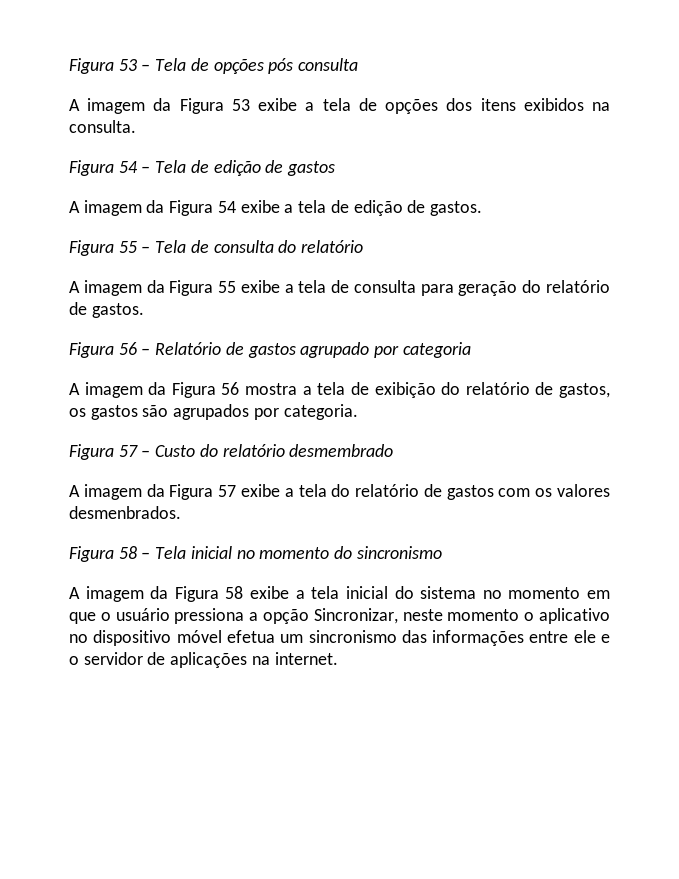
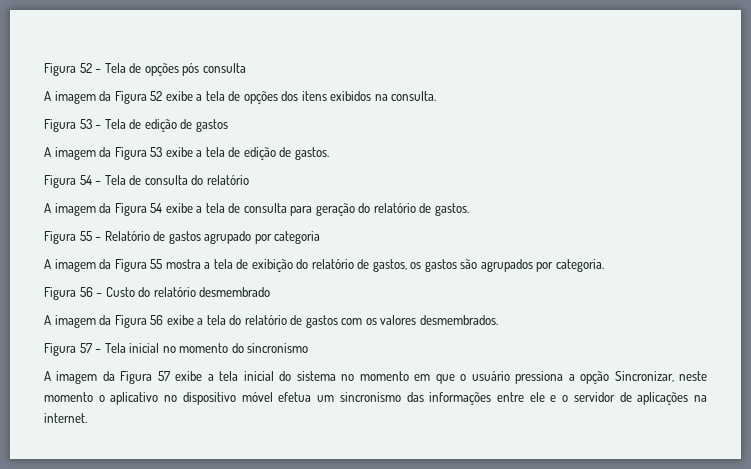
- Figura 53 – Tela de opções pós consulta
+ Figura 52 – Tela de opções pós consulta
- A imagem da Figura 53 exibe a tela de opções dos itens exibidos na consulta.
+ A imagem da Figura 52 exibe a tela de opções dos itens exibidos na consulta.
- Figura 54 – Tela de edição de gastos
+ Figura 53 – Tela de edição de gastos
- A imagem da Figura 54 exibe a tela de edição de gastos.
+ A imagem da Figura 53 exibe a tela de edição de gastos.
- Figura 55 – Tela de consulta do relatório
+ Figura 54 – Tela de consulta do relatório
- A imagem da Figura 55 exibe a tela de consulta para geração do relatório de gastos.
+ A imagem da Figura 54 exibe a tela de consulta para geração do relatório de gastos.
- Figura 56 – Relatório de gastos agrupado por categoria
+ Figura 55 – Relatório de gastos agrupado por categoria
- A imagem da Figura 56 mostra a tela de exibição do relatório de gastos, os gastos são agrupados por categoria.
+ A imagem da Figura 55 mostra a tela de exibição do relatório de gastos, os gastos são agrupados por categoria.
- Figura 57 – Custo do relatório desmembrado
+ Figura 56 – Custo do relatório desmembrado
- A imagem da Figura 57 exibe a tela do relatório de gastos com os valores desmenbrados.
- Figura 58 – Tela inicial no momento do sincronismo
+ A imagem da Figura 56 exibe a tela do relatório de gastos com os valores desmembrados.
+ Figura 57 – Tela inicial no momento do sincronismo
- A imagem da Figura 58 exibe a tela inicial do sistema no momento em que o usuário pressiona a opção Sincronizar, neste momento o aplicativo no dispositivo móvel efetua um sincronismo das informações entre ele e o servidor de aplicações na internet.
+ A imagem da Figura 57 exibe a tela inicial do sistema no momento em que o usuário pressiona a opção Sincronizar, neste momento o aplicativo no dispositivo móvel efetua um sincronismo das informações entre ele e o servidor de aplicações na internet.

